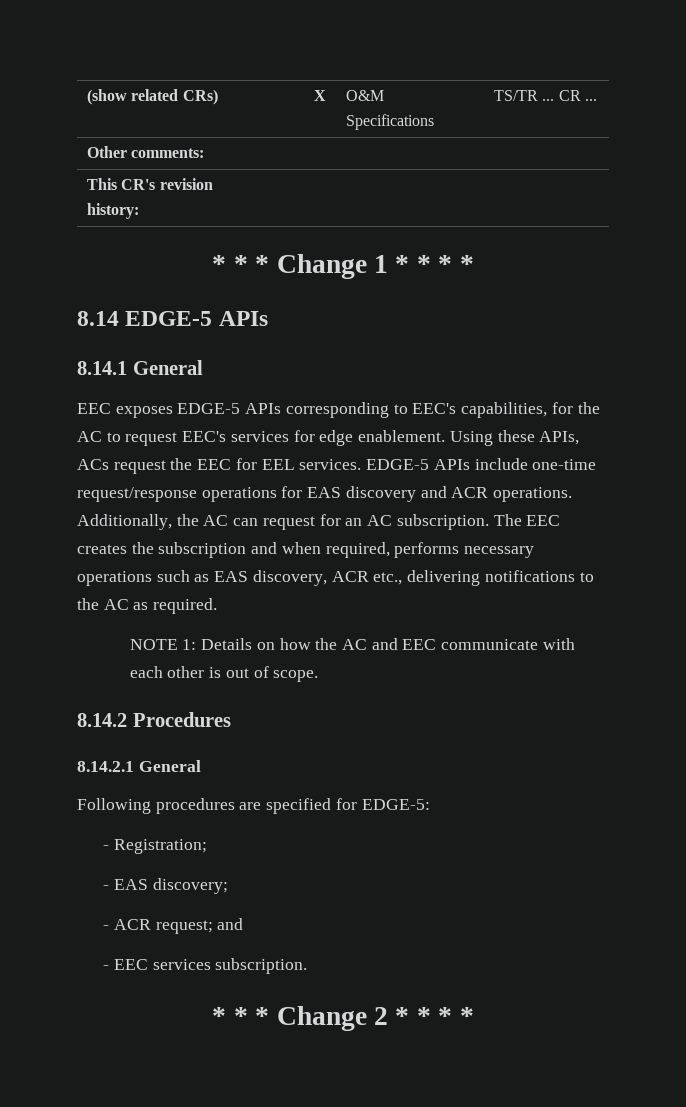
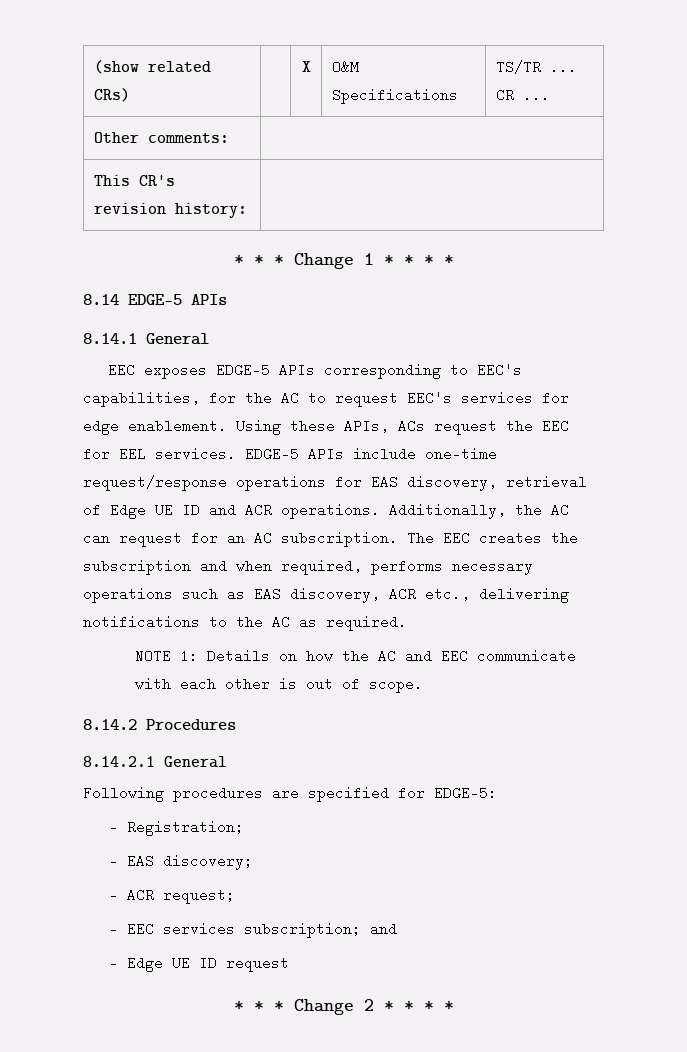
- EDGE-5 APIs include one-time request/response operations for EAS discovery and ACR operations.
+ EDGE-5 APIs include one-time request/response operations for EAS discovery, retrieval of Edge UE ID and ACR operations.
- - ACR request; and
+ - ACR request;
- - EEC services subscription.
+ - EEC services subscription; and
+ - Edge UE ID request

